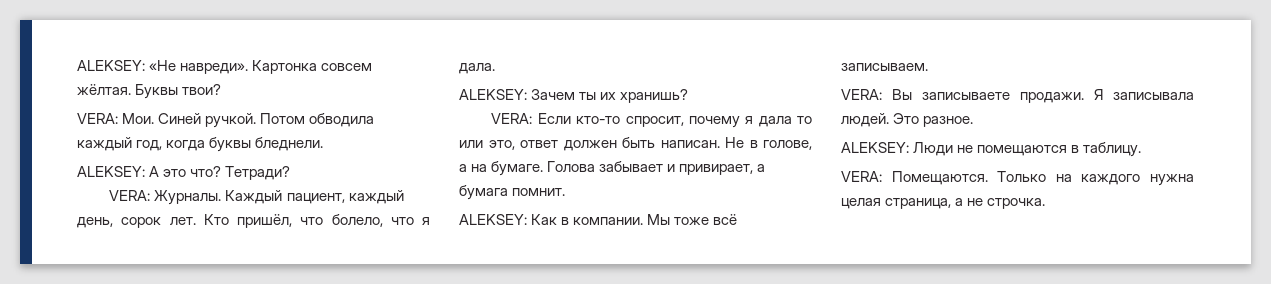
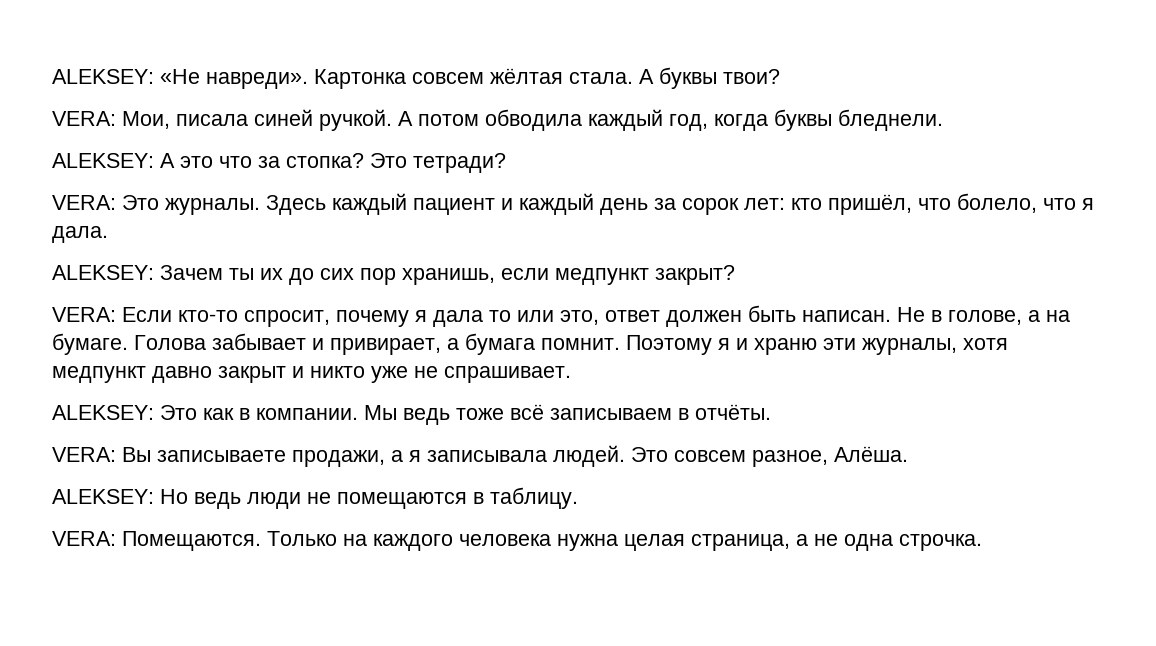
- Картонка совсем жёлтая. Буквы твои?
- VERA: Мои. Синей ручкой. Потом обводила каждый год, когда буквы бледнели.
+ Картонка совсем жёлтая стала. А буквы твои?
+ VERA: Мои, писала синей ручкой. А потом обводила каждый год, когда буквы бледнели.
- ALEKSEY: А это что? Тетради?
- VERA: Журналы. Каждый пациент, каждый день, сорок лет. Кто пришёл, что болело, что я дала.
+ ALEKSEY: А это что за стопка? Это тетради?
+ VERA: Это журналы. Здесь каждый пациент и каждый день за сорок лет: кто пришёл, что болело, что я дала.
- ALEKSEY: Зачем ты их хранишь?
+ ALEKSEY: Зачем ты их до сих пор хранишь, если медпункт закрыт?
- Голова забывает и привирает, а бумага помнит.
- ALEKSEY: Как в компании.
+ Голова забывает и привирает, а бумага помнит. Поэтому я и храню эти журналы, хотя медпункт давно закрыт и никто уже не спрашивает.
+ ALEKSEY: Это как в компании.
- Мы тоже всё записываем.
+ Мы ведь тоже всё записываем в отчёты.
- VERA: Вы записываете продажи. Я записывала людей. Это разное.
- ALEKSEY: Люди не помещаются в таблицу.
+ VERA: Вы записываете продажи, а я записывала людей. Это совсем разное, Алёша.
+ ALEKSEY: Но ведь люди не помещаются в таблицу.
- Только на каждого нужна целая страница, а не строчка.
+ Только на каждого человека нужна целая страница, а не одна строчка.

